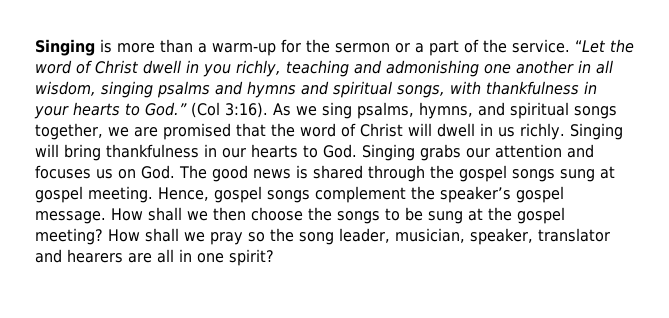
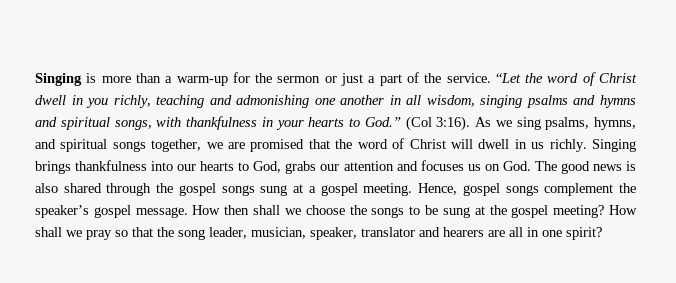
- Singing is more than a warm-up for the sermon or a part of the service.
+ Singing is more than a warm-up for the sermon or just a part of the service.
- Singing will bring thankfulness in our hearts to God. Singing grabs our attention and focuses us on God. The good news is shared through the gospel songs sung at gospel meeting.
+ Singing brings thankfulness into our hearts to God, grabs our attention and focuses us on God. The good news is also shared through the gospel songs sung at a gospel meeting.
- How shall we then choose the songs to be sung at the gospel meeting?
+ How then shall we choose the songs to be sung at the gospel meeting?
- How shall we pray so the song leader, musician, speaker, translator and hearers are all in one spirit?
+ How shall we pray so that the song leader, musician, speaker, translator and hearers are all in one spirit?

